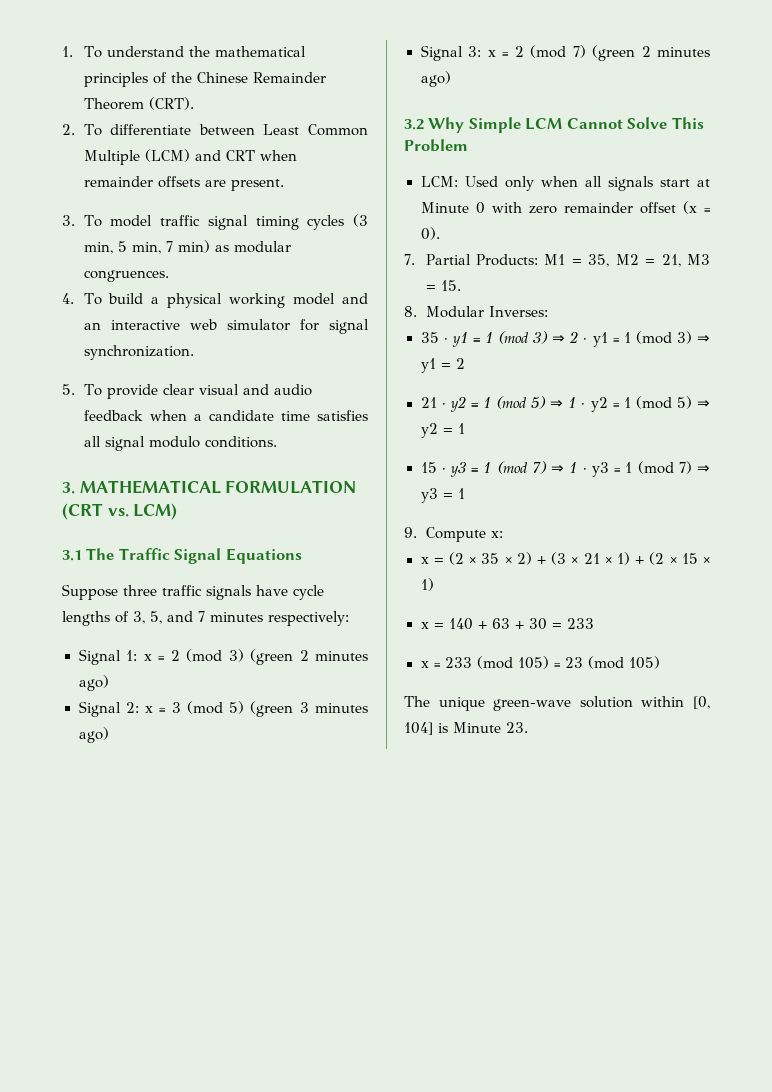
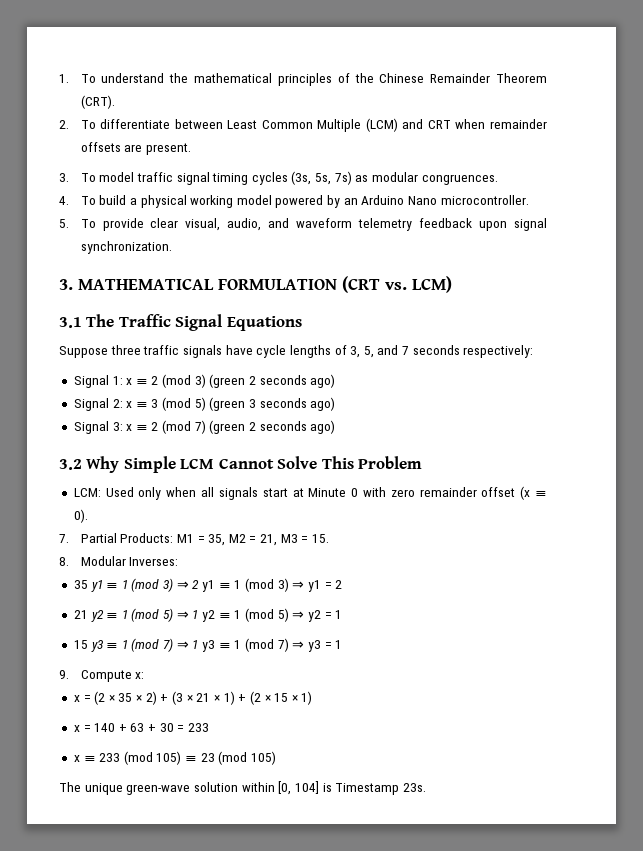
- 3. To model traffic signal timing cycles (3 min, 5 min, 7 min) as modular congruences.
+ 3. To model traffic signal timing cycles (3s, 5s, 7s) as modular congruences.
- 4. To build a physical working model and an interactive web simulator for signal synchronization.
- 5. To provide clear visual and audio feedback when a candidate time satisfies all signal modulo conditions.
+ 4. To build a physical working model powered by an Arduino Nano microcontroller.
+ 5. To provide clear visual, audio, and waveform telemetry feedback upon signal synchronization.
- Suppose three traffic signals have cycle lengths of 3, 5, and 7 minutes respectively:
+ Suppose three traffic signals have cycle lengths of 3, 5, and 7 seconds respectively:
- Signal 1: x ≡ 2 (mod 3) (green 2 minutes ago)
+ Signal 1: x ≡ 2 (mod 3) (green 2 seconds ago)
- Signal 2: x ≡ 3 (mod 5) (green 3 minutes ago)
+ Signal 2: x ≡ 3 (mod 5) (green 3 seconds ago)
- Signal 3: x ≡ 2 (mod 7) (green 2 minutes ago)
+ Signal 3: x ≡ 2 (mod 7) (green 2 seconds ago)
- 35 · y1 ≡ 1 (mod 3) ⇒ 2 · y1 ≡ 1 (mod 3) ⇒ y1 = 2
+ 35 y1 ≡ 1 (mod 3) ⇒ 2 y1 ≡ 1 (mod 3) ⇒ y1 = 2
- 21 · y2 ≡ 1 (mod 5) ⇒ 1 · y2 ≡ 1 (mod 5) ⇒ y2 = 1
+ 21 y2 ≡ 1 (mod 5) ⇒ 1 y2 ≡ 1 (mod 5) ⇒ y2 = 1
- 15 · y3 ≡ 1 (mod 7) ⇒ 1 · y3 ≡ 1 (mod 7) ⇒ y3 = 1
+ 15 y3 ≡ 1 (mod 7) ⇒ 1 y3 ≡ 1 (mod 7) ⇒ y3 = 1
- The unique green-wave solution within [0, 104] is Minute 23.
+ The unique green-wave solution within [0, 104] is Timestamp 23s.

